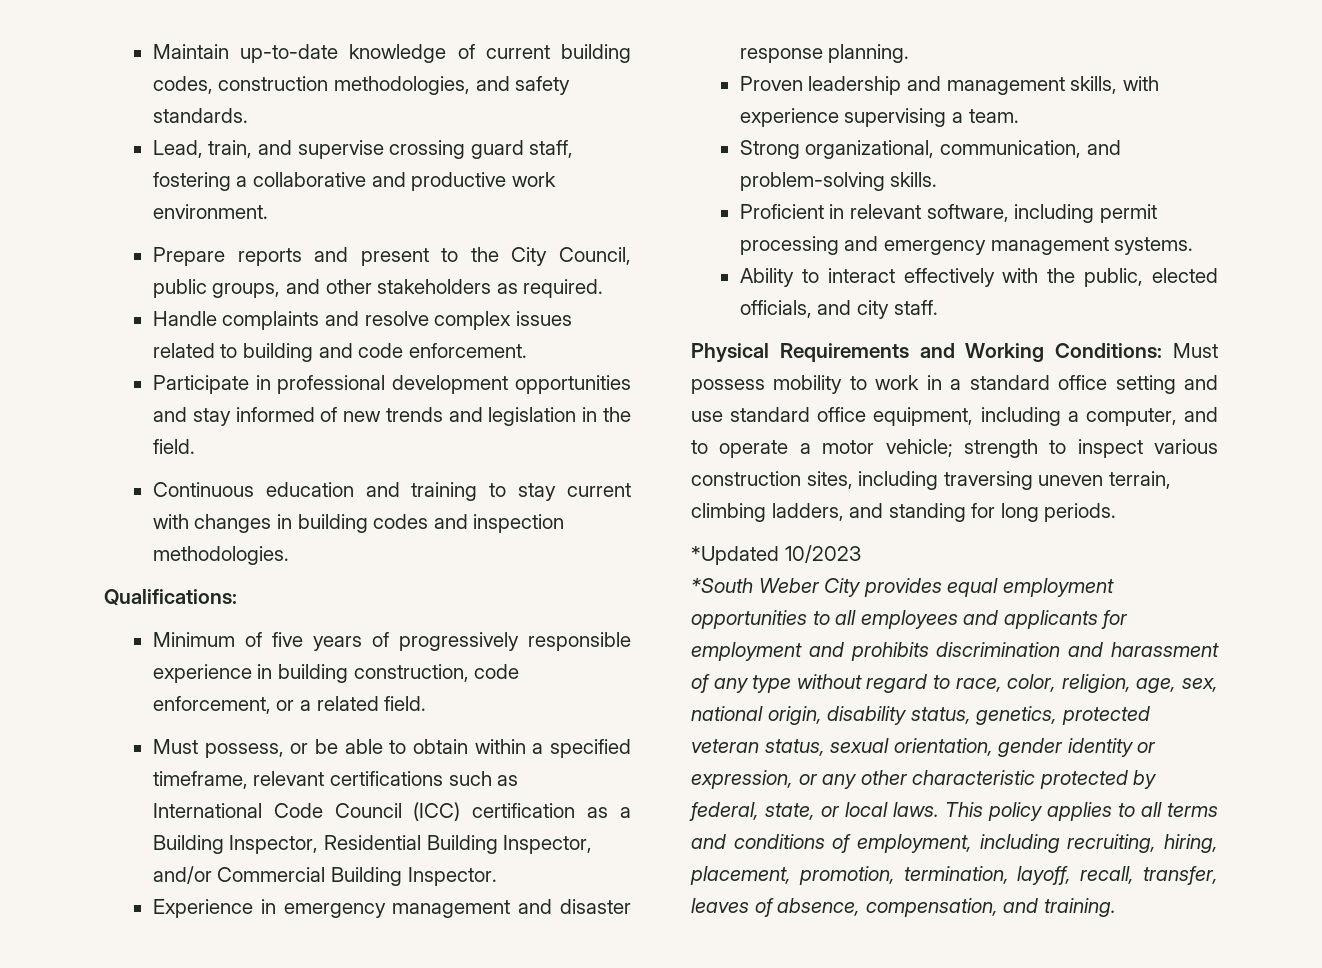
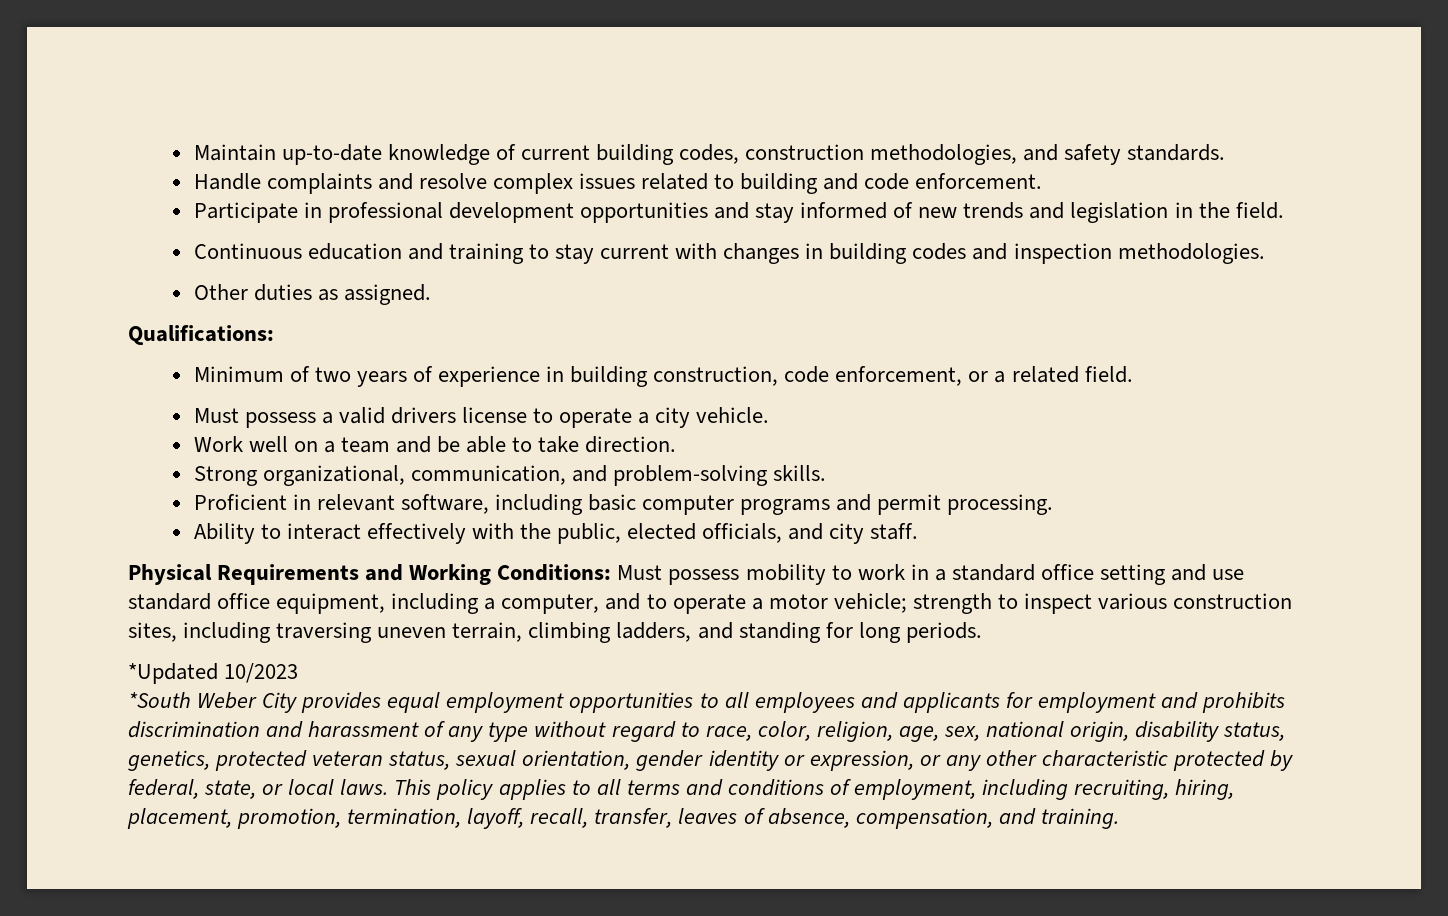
- Lead, train, and supervise crossing guard staff, fostering a collaborative and productive work environment.
- Prepare reports and present to the City Council, public groups, and other stakeholders as required.
+ Other duties as assigned.
- Minimum of five years of progressively responsible experience in building construction, code enforcement, or a related field.
+ Minimum of two years of experience in building construction, code enforcement, or a related field.
- Must possess, or be able to obtain within a specified timeframe, relevant certifications such as International Code Council (ICC) certification as a Building Inspector, Residential Building Inspector, and/or Commercial Building Inspector.
- Experience in emergency management and disaster response planning.
- Proven leadership and management skills, with experience supervising a team.
+ Must possess a valid drivers license to operate a city vehicle.
+ Work well on a team and be able to take direction.
- Proficient in relevant software, including permit processing and emergency management systems.
+ Proficient in relevant software, including basic computer programs and permit processing.

